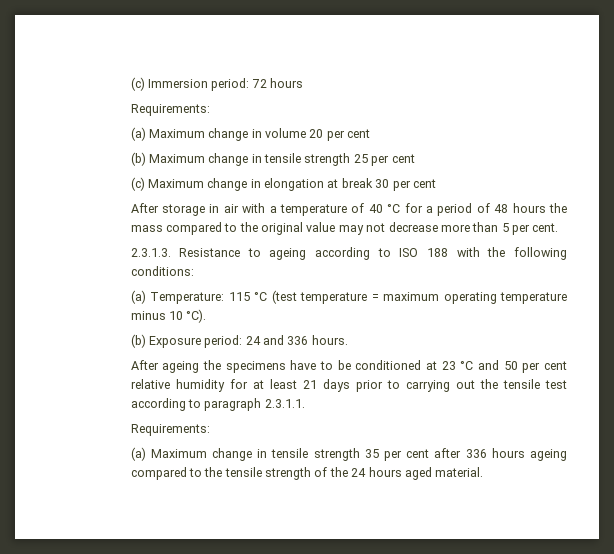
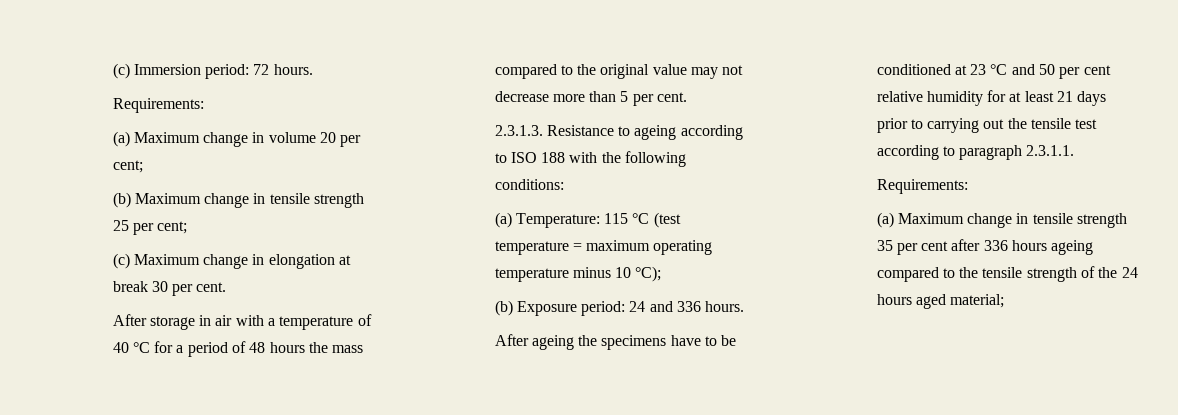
- (c) Immersion period: 72 hours
+ (c) Immersion period: 72 hours.
- (a) Maximum change in volume 20 per cent
+ (a) Maximum change in volume 20 per cent;
- (b) Maximum change in tensile strength 25 per cent
+ (b) Maximum change in tensile strength 25 per cent;
- (c) Maximum change in elongation at break 30 per cent
+ (c) Maximum change in elongation at break 30 per cent.
- (a) Temperature: 115 °C (test temperature = maximum operating temperature minus 10 °C).
+ (a) Temperature: 115 °C (test temperature = maximum operating temperature minus 10 °C);
- (a) Maximum change in tensile strength 35 per cent after 336 hours ageing compared to the tensile strength of the 24 hours aged material.
+ (a) Maximum change in tensile strength 35 per cent after 336 hours ageing compared to the tensile strength of the 24 hours aged material;

